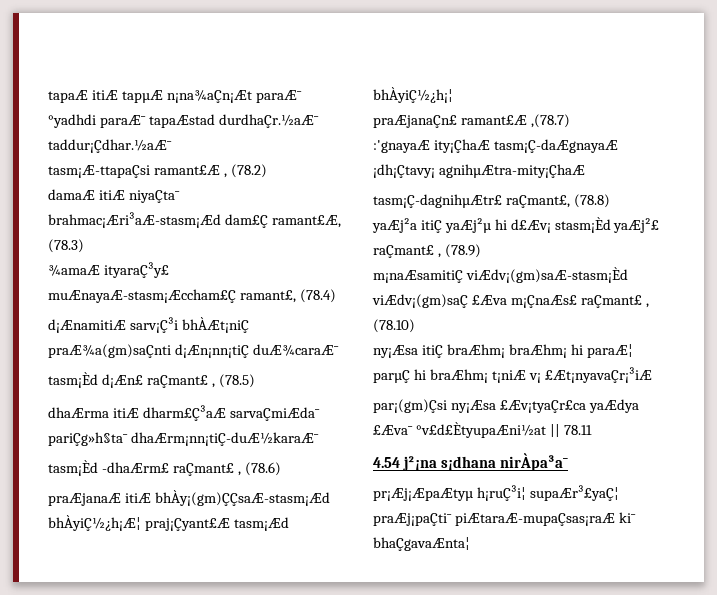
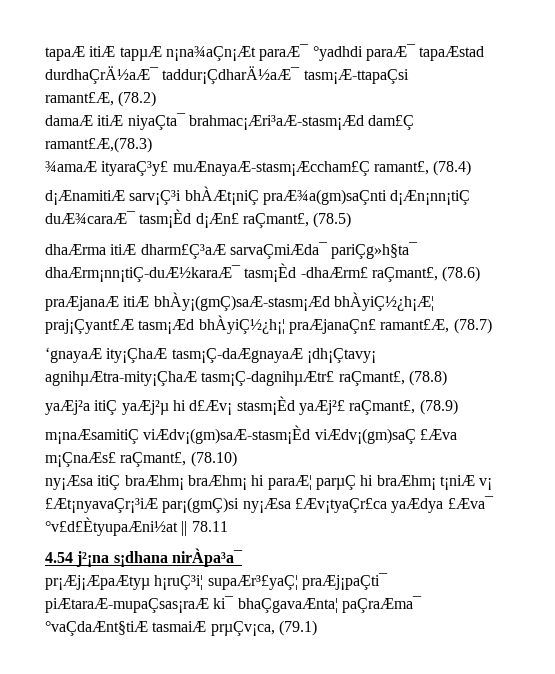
- tapaÆ itiÆ tapµÆ n¡na¾aÇn¡Æt paraÆ¯ °yadhdi paraÆ¯ tapaÆstad durdhaÇr.½aÆ¯ taddur¡Çdhar.½aÆ¯
- tasm¡Æ-ttapaÇsi ramant£Æ , (78.2)
+ tapaÆ itiÆ tapµÆ n¡na¾aÇn¡Æt paraÆ¯ °yadhdi paraÆ¯ tapaÆstad durdhaÇrÄ½aÆ¯ taddur¡ÇdharÄ½aÆ¯ tasm¡Æ-ttapaÇsi
+ ramant£Æ, (78.2)
- damaÆ itiÆ niyaÇta¯ brahmac¡Æri³aÆ-stasm¡Æd dam£Ç ramant£Æ, (78.3)
+ damaÆ itiÆ niyaÇta¯ brahmac¡Æri³aÆ-stasm¡Æd dam£Ç ramant£Æ,(78.3)
- d¡ÆnamitiÆ sarv¡Ç³i bhÀÆt¡niÇ praÆ¾a(gm)saÇnti d¡Æn¡nn¡tiÇ duÆ¾caraÆ¯
- tasm¡Èd d¡Æn£ raÇmant£ , (78.5)
+ d¡ÆnamitiÆ sarv¡Ç³i bhÀÆt¡niÇ praÆ¾a(gm)saÇnti d¡Æn¡nn¡tiÇ duÆ¾caraÆ¯ tasm¡Èd d¡Æn£ raÇmant£, (78.5)
- dhaÆrma itiÆ dharm£Ç³aÆ sarvaÇmiÆda¯ pariÇg»h§ta¯ dhaÆrm¡nn¡tiÇ-duÆ½karaÆ¯
- tasm¡Èd -dhaÆrm£ raÇmant£ , (78.6)
+ dhaÆrma itiÆ dharm£Ç³aÆ sarvaÇmiÆda¯ pariÇg»h§ta¯ dhaÆrm¡nn¡tiÇ-duÆ½karaÆ¯ tasm¡Èd -dhaÆrm£ raÇmant£, (78.6)
- praÆjanaÆ itiÆ bhÀy¡(gm)ÇÇsaÆ-stasm¡Æd bhÀyiÇ½¿h¡Æ¦ praj¡Çyant£Æ tasm¡Æd bhÀyiÇ½¿h¡¦
- praÆjanaÇn£ ramant£Æ ,(78.7)
- :'gnayaÆ ity¡ÇhaÆ tasm¡Ç-daÆgnayaÆ ¡dh¡Çtavy¡ agnihµÆtra-mity¡ÇhaÆ
- tasm¡Ç-dagnihµÆtr£ raÇmant£, (78.8)
+ praÆjanaÆ itiÆ bhÀy¡(gmÇ)saÆ-stasm¡Æd bhÀyiÇ½¿h¡Æ¦ praj¡Çyant£Æ tasm¡Æd bhÀyiÇ½¿h¡¦ praÆjanaÇn£ ramant£Æ, (78.7)
+ ‘gnayaÆ ity¡ÇhaÆ tasm¡Ç-daÆgnayaÆ ¡dh¡Çtavy¡ agnihµÆtra-mity¡ÇhaÆ tasm¡Ç-dagnihµÆtr£ raÇmant£, (78.8)
- yaÆj²a itiÇ yaÆj²µ hi d£Æv¡ stasm¡Èd yaÆj²£ raÇmant£ , (78.9)
+ yaÆj²a itiÇ yaÆj²µ hi d£Æv¡ stasm¡Èd yaÆj²£ raÇmant£, (78.9)
- m¡naÆsamitiÇ viÆdv¡(gm)saÆ-stasm¡Èd viÆdv¡(gm)saÇ £Æva m¡ÇnaÆs£ raÇmant£ , (78.10)
+ m¡naÆsamitiÇ viÆdv¡(gm)saÆ-stasm¡Èd viÆdv¡(gm)saÇ £Æva m¡ÇnaÆs£ raÇmant£, (78.10)
- ny¡Æsa itiÇ braÆhm¡ braÆhm¡ hi paraÆ¦ parµÇ hi braÆhm¡ t¡niÆ v¡ £Æt¡nyavaÇr¡³iÆ
- par¡(gm)Çsi ny¡Æsa £Æv¡tyaÇr£ca yaÆdya £Æva¯ °v£d£ÈtyupaÆni½at || 78.11
+ ny¡Æsa itiÇ braÆhm¡ braÆhm¡ hi paraÆ¦ parµÇ hi braÆhm¡ t¡niÆ v¡ £Æt¡nyavaÇr¡³iÆ par¡(gmÇ)si ny¡Æsa £Æv¡tyaÇr£ca yaÆdya £Æva¯ °v£d£ÈtyupaÆni½at || 78.11
- pr¡Æj¡ÆpaÆtyµ h¡ruÇ³i¦ supaÆr³£yaÇ¦ praÆj¡paÇti¯ piÆtaraÆ-mupaÇsas¡raÆ ki¯ bhaÇgavaÆnta¦
+ pr¡Æj¡ÆpaÆtyµ h¡ruÇ³i¦ supaÆr³£yaÇ¦ praÆj¡paÇti¯ piÆtaraÆ-mupaÇsas¡raÆ ki¯ bhaÇgavaÆnta¦ paÇraÆma¯ °vaÇdaÆnt§tiÆ tasmaiÆ prµÇv¡ca, (79.1)

